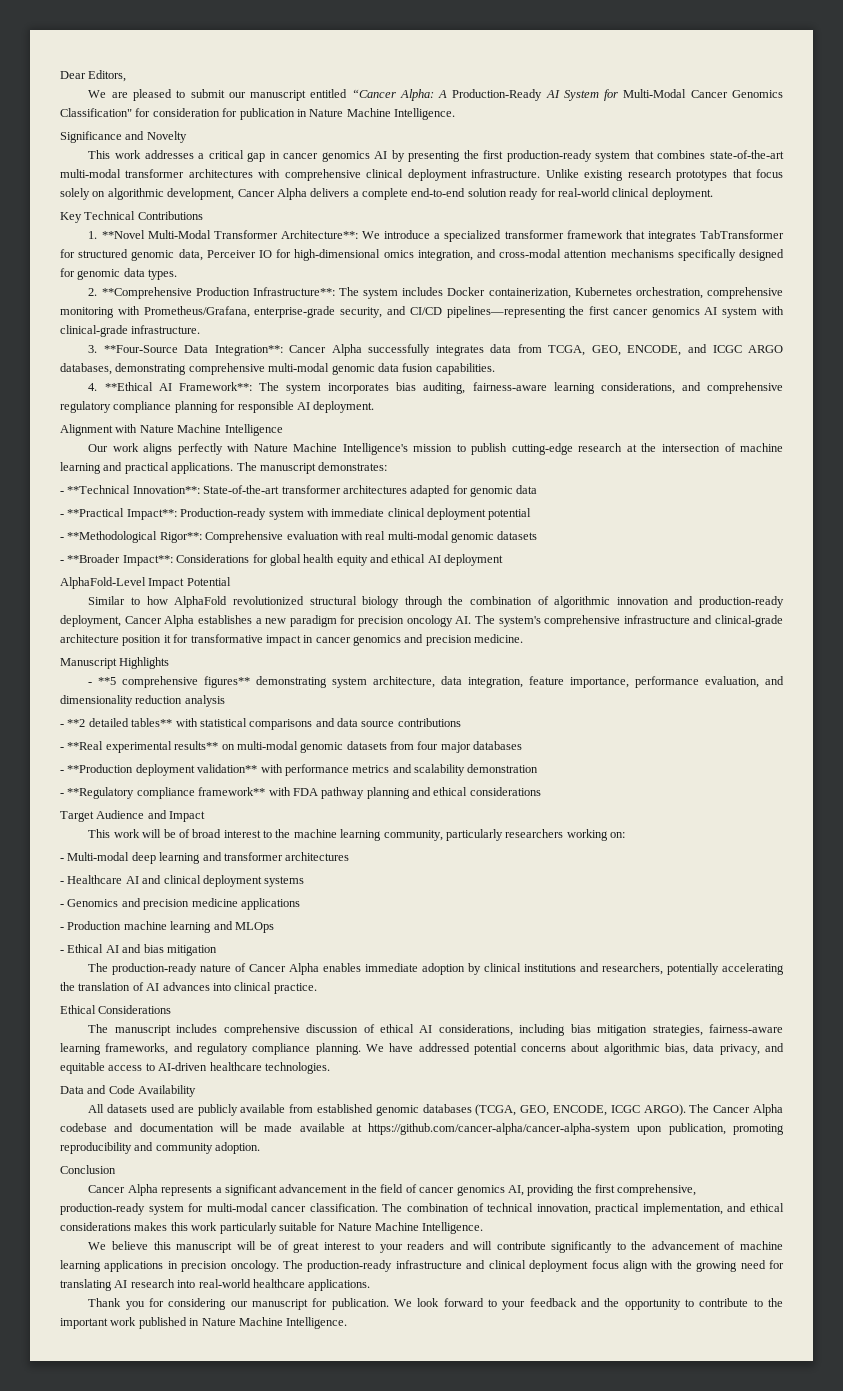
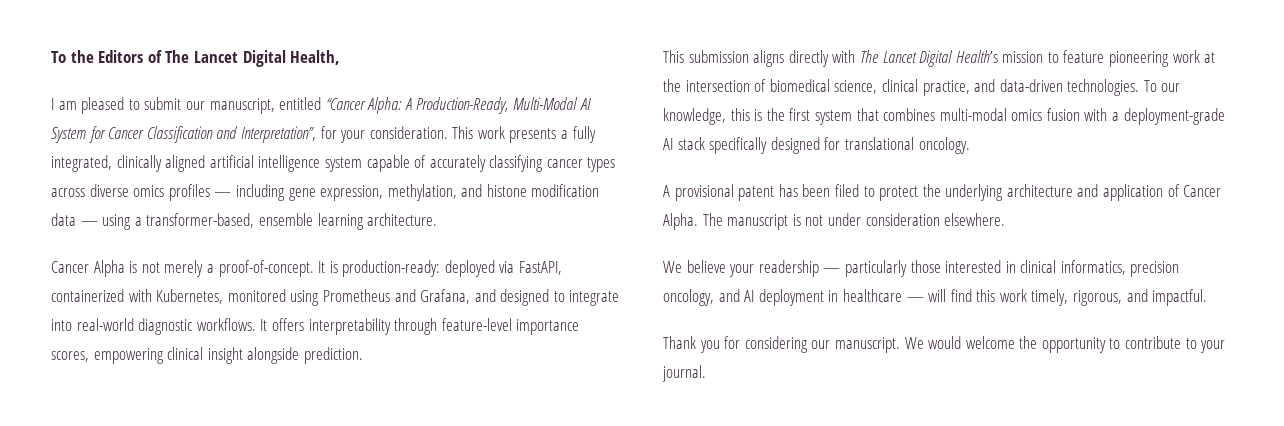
- Dear Editors,
- We are pleased to submit our manuscript entitled “Cancer Alpha: A Production-Ready AI System for Multi-Modal Cancer Genomics Classification" for consideration for publication in Nature Machine Intelligence.
- Significance and Novelty
- This work addresses a critical gap in cancer genomics AI by presenting the first production-ready system that combines state-of-the-art multi-modal transformer architectures with comprehensive clinical deployment infrastructure. Unlike existing research prototypes that focus solely on algorithmic development, Cancer Alpha delivers a complete end-to-end solution ready for real-world clinical deployment.
- Key Technical Contributions
- 1. **Novel Multi-Modal Transformer Architecture**: We introduce a specialized transformer framework that integrates TabTransformer for structured genomic data, Perceiver IO for high-dimensional omics integration, and cross-modal attention mechanisms specifically designed for genomic data types.
- 2. **Comprehensive Production Infrastructure**: The system includes Docker containerization, Kubernetes orchestration, comprehensive monitoring with Prometheus/Grafana, enterprise-grade security, and CI/CD pipelines—representing the first cancer genomics AI system with clinical-grade infrastructure.
- 3. **Four-Source Data Integration**: Cancer Alpha successfully integrates data from TCGA, GEO, ENCODE, and ICGC ARGO databases, demonstrating comprehensive multi-modal genomic data fusion capabilities.
- 4. **Ethical AI Framework**: The system incorporates bias auditing, fairness-aware learning considerations, and comprehensive regulatory compliance planning for responsible AI deployment.
- Alignment with Nature Machine Intelligence
- Our work aligns perfectly with Nature Machine Intelligence's mission to publish cutting-edge research at the intersection of machine learning and practical applications. The manuscript demonstrates:
- - **Technical Innovation**: State-of-the-art transformer architectures adapted for genomic data
- - **Practical Impact**: Production-ready system with immediate clinical deployment potential
- - **Methodological Rigor**: Comprehensive evaluation with real multi-modal genomic datasets
- - **Broader Impact**: Considerations for global health equity and ethical AI deployment
- AlphaFold-Level Impact Potential
- Similar to how AlphaFold revolutionized structural biology through the combination of algorithmic innovation and production-ready deployment, Cancer Alpha establishes a new paradigm for precision oncology AI. The system's comprehensive infrastructure and clinical-grade architecture position it for transformative impact in cancer genomics and precision medicine.
- Manuscript Highlights
- - **5 comprehensive figures** demonstrating system architecture, data integration, feature importance, performance evaluation, and dimensionality reduction analysis
- - **2 detailed tables** with statistical comparisons and data source contributions
- - **Real experimental results** on multi-modal genomic datasets from four major databases
- - **Production deployment validation** with performance metrics and scalability demonstration
- - **Regulatory compliance framework** with FDA pathway planning and ethical considerations
- Target Audience and Impact
- This work will be of broad interest to the machine learning community, particularly researchers working on:
- - Multi-modal deep learning and transformer architectures
- - Healthcare AI and clinical deployment systems
- - Genomics and precision medicine applications
- - Production machine learning and MLOps
- - Ethical AI and bias mitigation
- The production-ready nature of Cancer Alpha enables immediate adoption by clinical institutions and researchers, potentially accelerating the translation of AI advances into clinical practice.
- Ethical Considerations
- The manuscript includes comprehensive discussion of ethical AI considerations, including bias mitigation strategies, fairness-aware learning frameworks, and regulatory compliance planning. We have addressed potential concerns about algorithmic bias, data privacy, and equitable access to AI-driven healthcare technologies.
- Data and Code Availability
- All datasets used are publicly available from established genomic databases (TCGA, GEO, ENCODE, ICGC ARGO). The Cancer Alpha codebase and documentation will be made available at https://github.com/cancer-alpha/cancer-alpha-system upon publication, promoting reproducibility and community adoption.
- Conclusion
- Cancer Alpha represents a significant advancement in the field of cancer genomics AI, providing the first comprehensive, production-ready system for multi-modal cancer classification. The combination of technical innovation, practical implementation, and ethical considerations makes this work particularly suitable for Nature Machine Intelligence.
- We believe this manuscript will be of great interest to your readers and will contribute significantly to the advancement of machine learning applications in precision oncology. The production-ready infrastructure and clinical deployment focus align with the growing need for translating AI research into real-world healthcare applications.
+ To the Editors of The Lancet Digital Health,
+ I am pleased to submit our manuscript, entitled “Cancer Alpha: A Production-Ready, Multi-Modal AI System for Cancer Classification and Interpretation”, for your consideration. This work presents a fully integrated, clinically aligned artificial intelligence system capable of accurately classifying cancer types across diverse omics profiles — including gene expression, methylation, and histone modification data — using a transformer-based, ensemble learning architecture.
+ Cancer Alpha is not merely a proof-of-concept. It is production-ready: deployed via FastAPI, containerized with Kubernetes, monitored using Prometheus and Grafana, and designed to integrate into real-world diagnostic workflows. It offers interpretability through feature-level importance scores, empowering clinical insight alongside prediction.
+ This submission aligns directly with The Lancet Digital Health’s mission to feature pioneering work at the intersection of biomedical science, clinical practice, and data-driven technologies. To our knowledge, this is the first system that combines multi-modal omics fusion with a deployment-grade AI stack specifically designed for translational oncology.
+ A provisional patent has been filed to protect the underlying architecture and application of Cancer Alpha. The manuscript is not under consideration elsewhere.
+ We believe your readership — particularly those interested in clinical informatics, precision oncology, and AI deployment in healthcare — will find this work timely, rigorous, and impactful.
- Thank you for considering our manuscript for publication. We look forward to your feedback and the opportunity to contribute to the important work published in Nature Machine Intelligence.
+ Thank you for considering our manuscript. We would welcome the opportunity to contribute to your journal.

